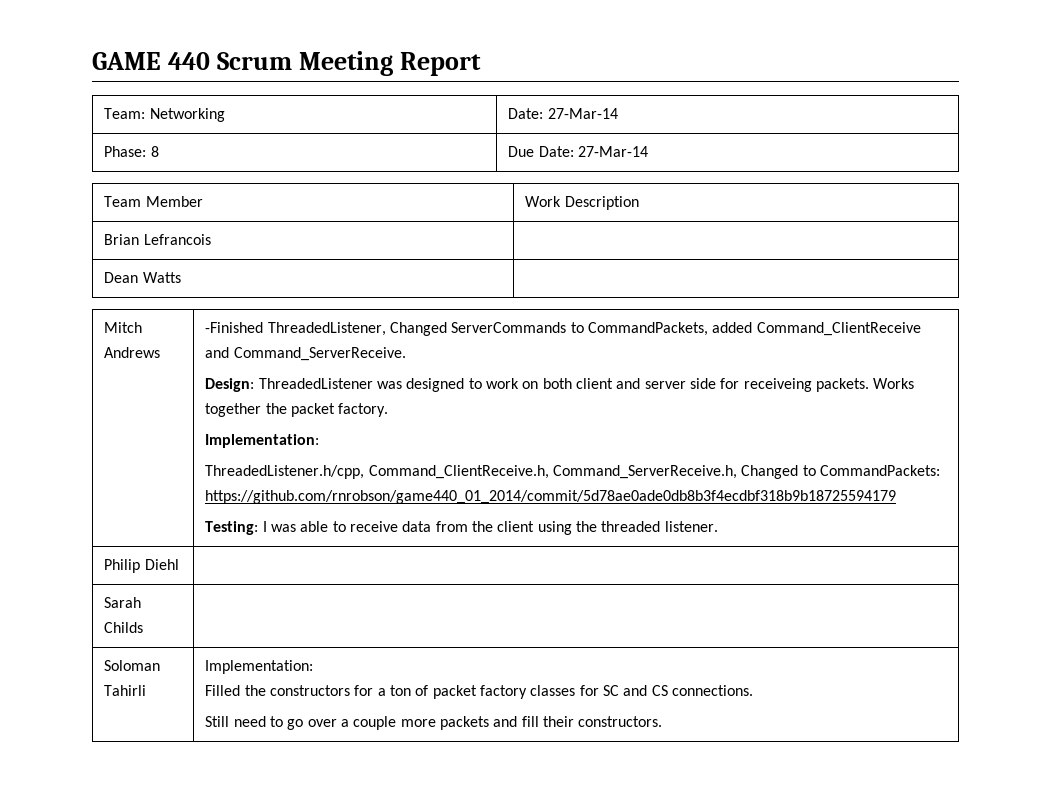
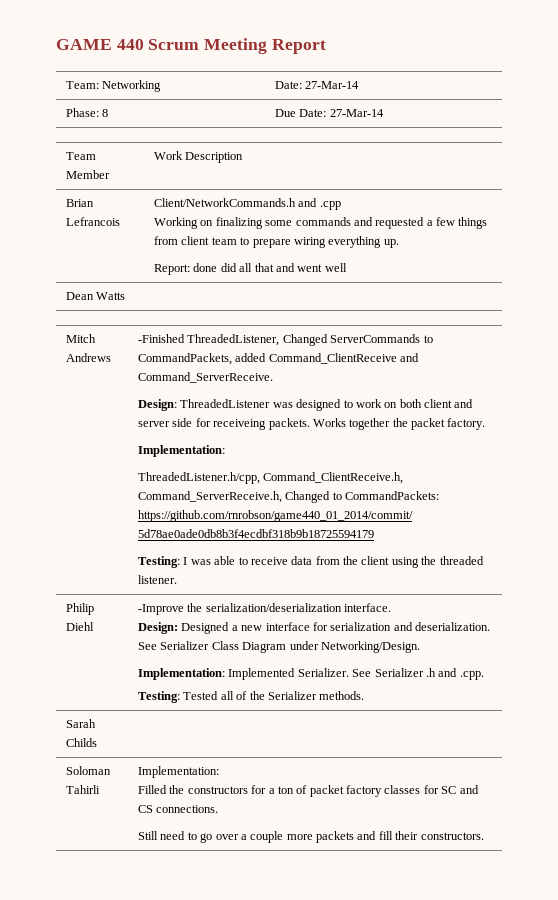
- Brian Lefrancois |
+ Brian Lefrancois | Client/NetworkCommands.h and .cpp
+ Working on finalizing some commands and requested a few things from client team to prepare wiring everything up.
+ Report: done did all that and went well
- Philip Diehl |
+ Philip Diehl | -Improve the serialization/deserialization interface.
+ Design: Designed a new interface for serialization and deserialization. See Serializer Class Diagram under Networking/Design.
+ Implementation: Implemented Serializer. See Serializer .h and .cpp.
+ Testing: Tested all of the Serializer methods.

